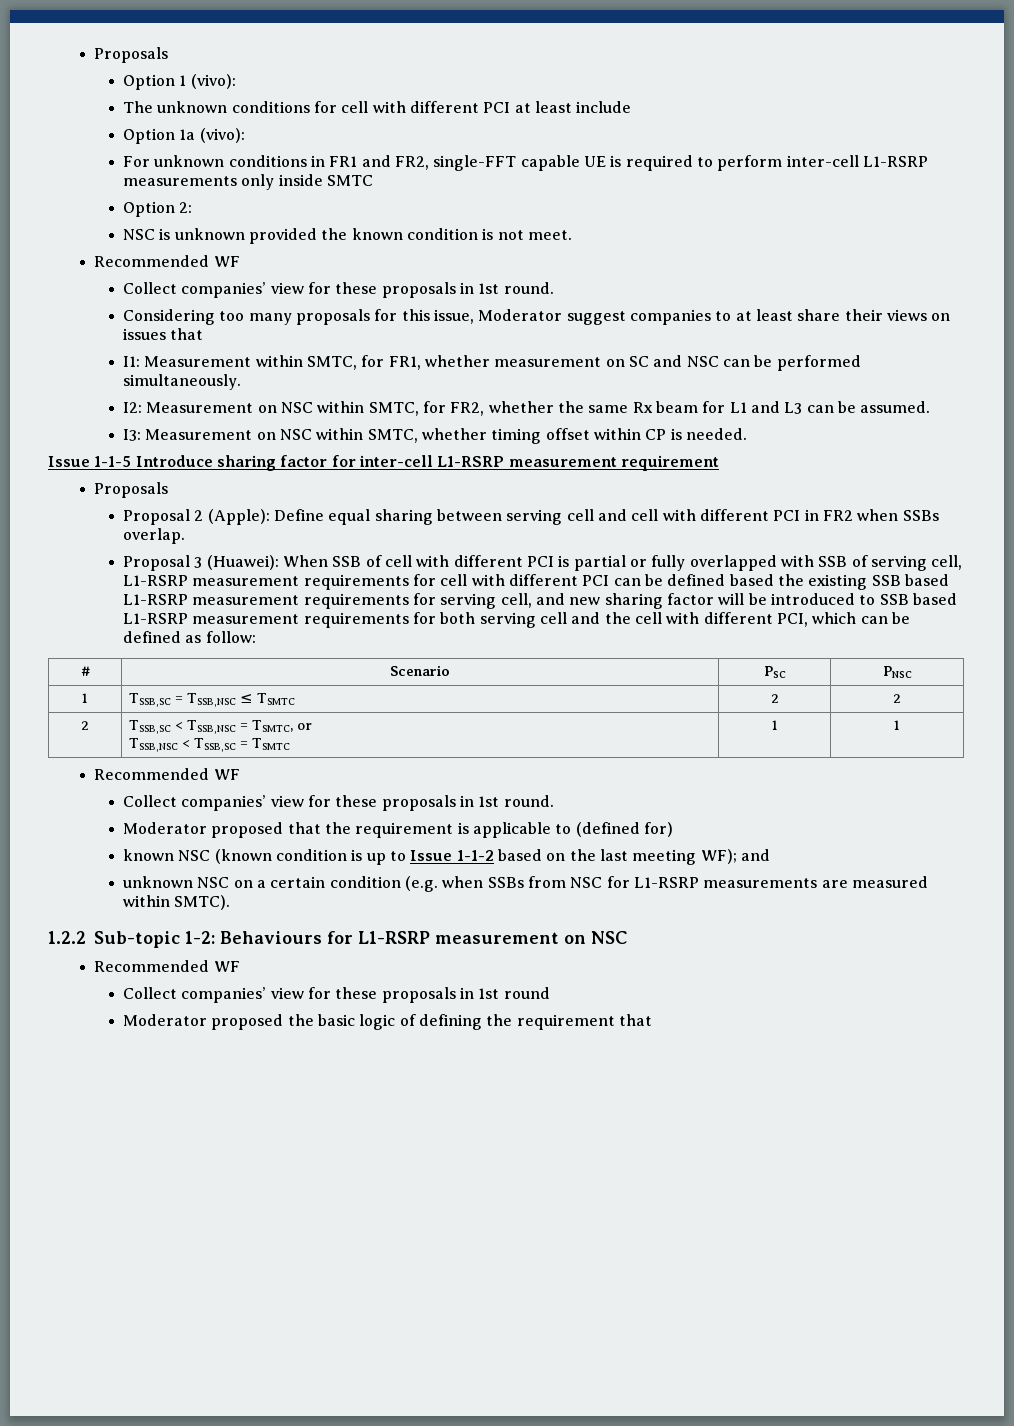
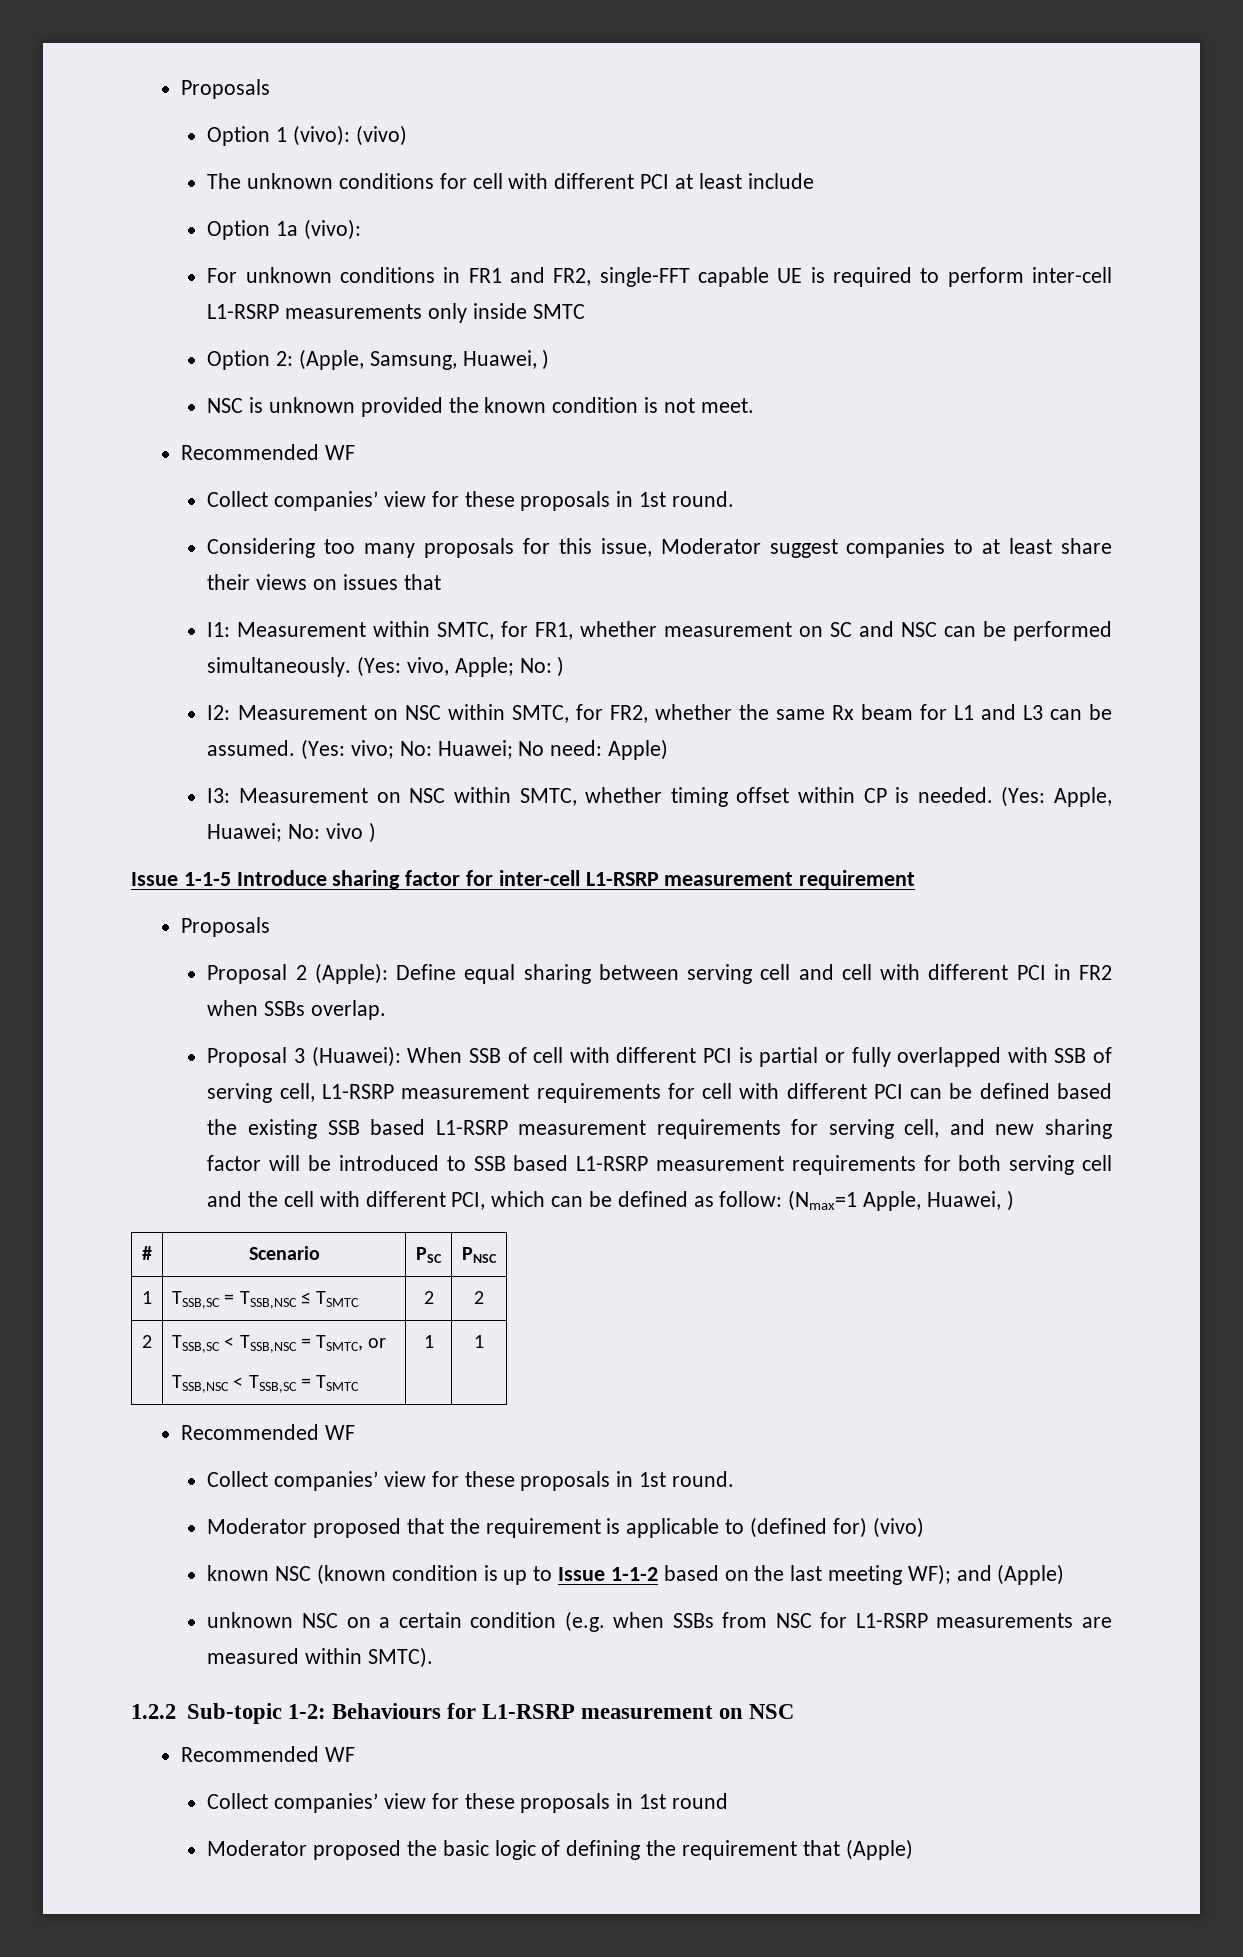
- Option 1 (vivo):
+ Option 1 (vivo): (vivo)
- Option 2:
+ Option 2: (Apple, Samsung, Huawei, )
+ (Yes: vivo, Apple; No: )
+ (Yes: vivo; No: Huawei; No need: Apple)
+ (Yes: Apple, Huawei; No: vivo )
+ (Nmax=1 Apple, Huawei, )
- Moderator proposed that the requirement is applicable to (defined for)
+ Moderator proposed that the requirement is applicable to (defined for) (vivo)
- known NSC (known condition is up to Issue 1-1-2 based on the last meeting WF); and
+ known NSC (known condition is up to Issue 1-1-2 based on the last meeting WF); and (Apple)
- Moderator proposed the basic logic of defining the requirement that
+ Moderator proposed the basic logic of defining the requirement that (Apple)

